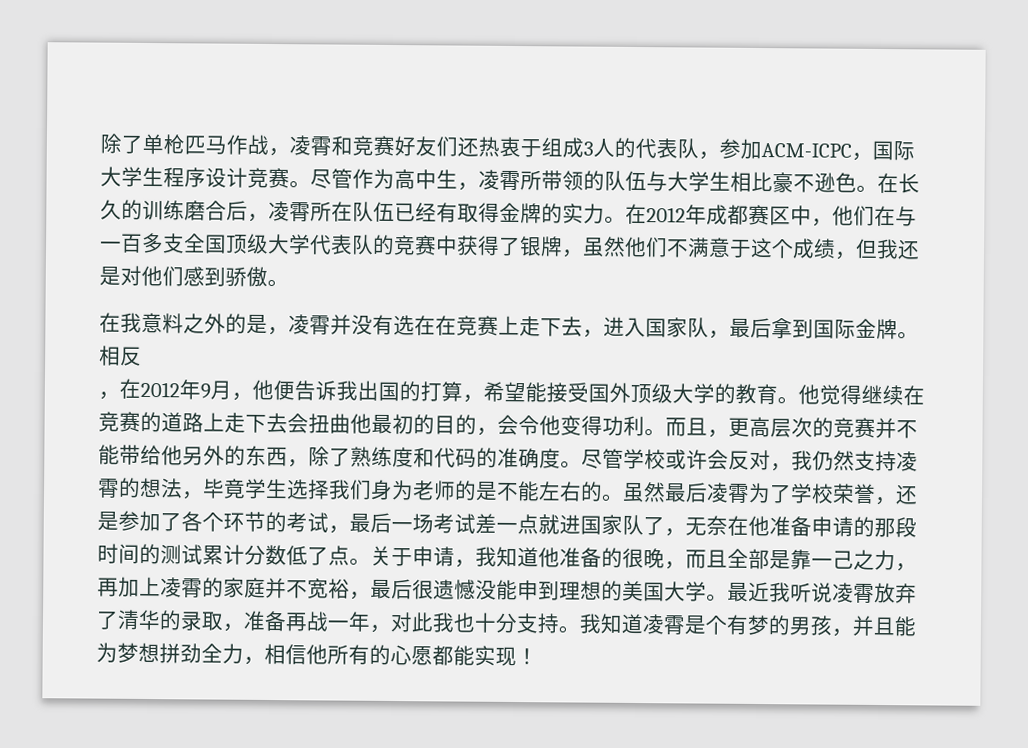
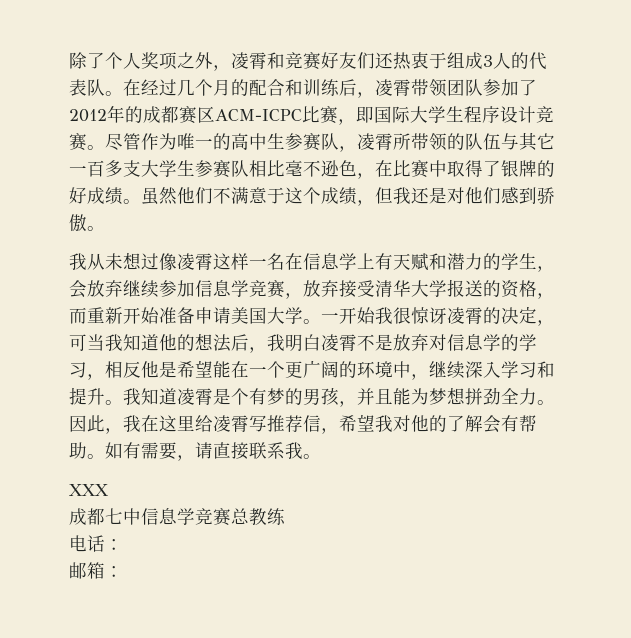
- 除了单枪匹马作战，凌霄和竞赛好友们还热衷于组成3人的代表队，参加ACM-ICPC，国际大学生程序设计竞赛。
+ 除了个人奖项之外，凌霄和竞赛好友们还热衷于组成3人的代表队。在经过几个月的配合和训练后，凌霄带领团队参加了2012年的成都赛区ACM-ICPC比赛，即国际大学生程序设计竞赛。
- 尽管作为高中生，凌霄所带领的队伍与大学生相比豪不逊色。在长久的训练磨合后，凌霄所在队伍已经有取得金牌的实力。在2012年成都赛区中，他们在与一百多支全国顶级大学代表队的竞赛中获得了银牌，虽然他们不满意于这个成绩，但我还是对他们感到骄傲。
+ 尽管作为唯一的高中生参赛队，凌霄所带领的队伍与其它一百多支大学生参赛队相比毫不逊色，在比赛中取得了银牌的好成绩。虽然他们不满意于这个成绩，但我还是对他们感到骄傲。
- 在我意料之外的是，凌霄并没有选在在竞赛上走下去，进入国家队，最后拿到国际金牌。相反
- ，在2012年9月，他便告诉我出国的打算，希望能接受国外顶级大学的教育。他觉得继续在竞赛的道路上走下去会扭曲他最初的目的，会令他变得功利。而且，更高层次的竞赛并不能带给他另外的东西，除了熟练度和代码的准确度。尽管学校或许会反对，我仍然支持凌霄的想法，毕竟学生选择我们身为老师的是不能左右的。虽然最后凌霄为了学校荣誉，还是参加了各个环节的考试，最后一场考试差一点就进国家队了，无奈在他准备申请的那段时间的测试累计分数低了点。关于申请，我知道他准备的很晚，而且全部是靠一己之力，再加上凌霄的家庭并不宽裕，最后很遗憾没能申到理想的美国大学。最近我听说凌霄放弃了清华的录取，准备再战一年，对此我也十分支持。
+ 我从未想过像凌霄这样一名在信息学上有天赋和潜力的学生，会放弃继续参加信息学竞赛，放弃接受清华大学报送的资格，而重新开始准备申请美国大学。一开始我很惊讶凌霄的决定，可当我知道他的想法后，我明白凌霄不是放弃对信息学的学习，相反他是希望能在一个更广阔的环境中，继续深入学习和提升。
- 我知道凌霄是个有梦的男孩，并且能为梦想拼劲全力，相信他所有的心愿都能实现！
+ 我知道凌霄是个有梦的男孩，并且能为梦想拼劲全力。因此，我在这里给凌霄写推荐信，希望我对他的了解会有帮助。如有需要，请直接联系我。
+ XXX
+ 成都七中信息学竞赛总教练
+ 电话：
+ 邮箱：

